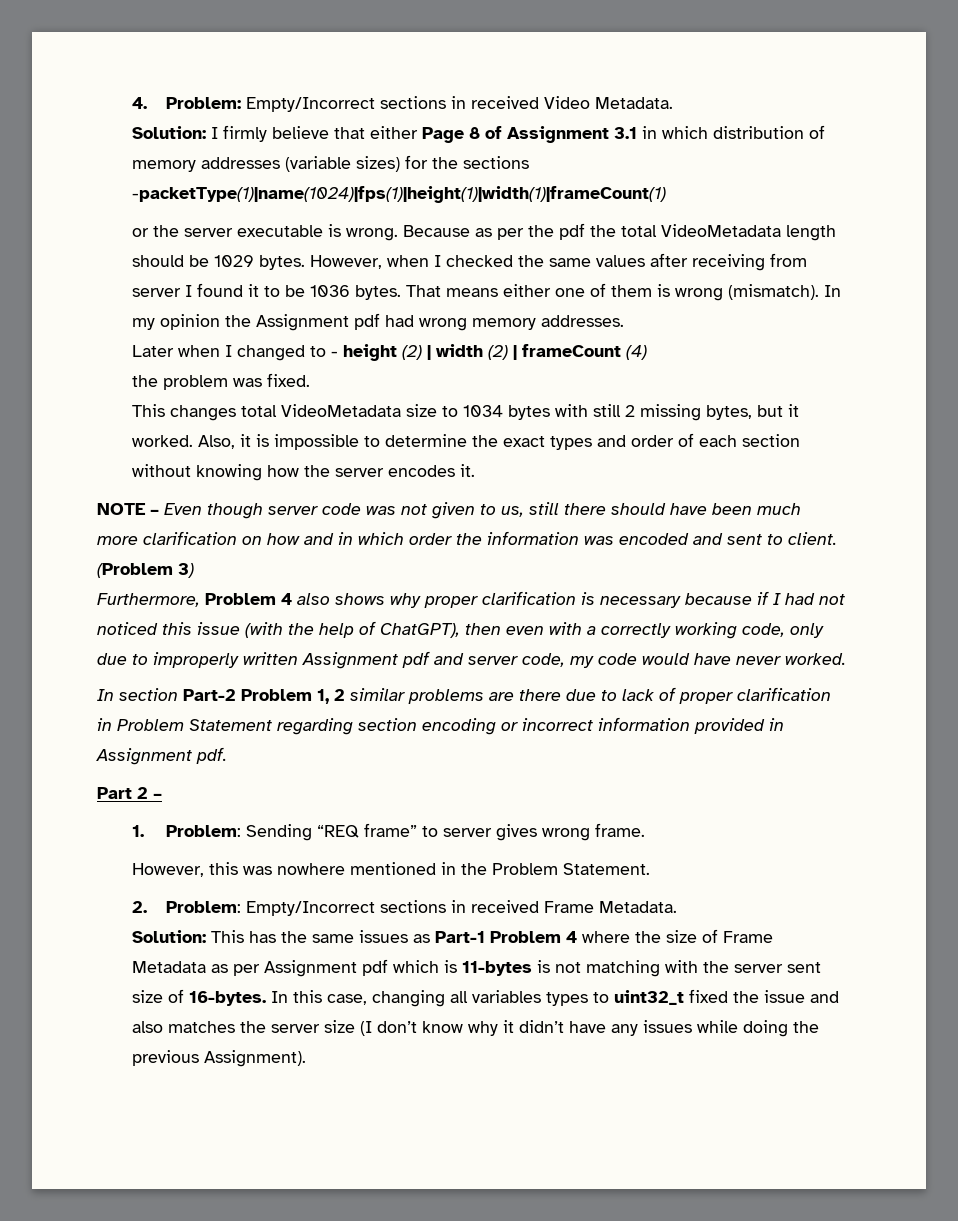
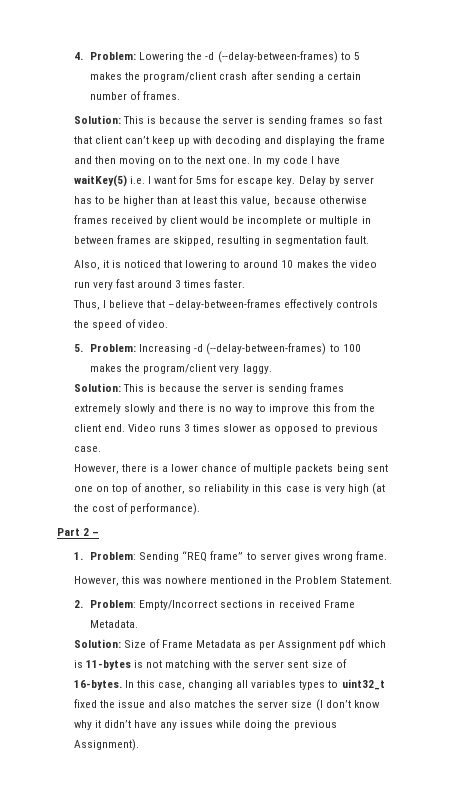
- 4. Problem: Empty/Incorrect sections in received Video Metadata.
- Solution: I firmly believe that either Page 8 of Assignment 3.1 in which distribution of memory addresses (variable sizes) for the sections -packetType(1)|name(1024)|fps(1)|height(1)|width(1)|frameCount(1)
- or the server executable is wrong. Because as per the pdf the total VideoMetadata length should be 1029 bytes. However, when I checked the same values after receiving from server I found it to be 1036 bytes. That means either one of them is wrong (mismatch). In my opinion the Assignment pdf had wrong memory addresses.
- Later when I changed to - height (2) | width (2) | frameCount (4)
- the problem was fixed.
- This changes total VideoMetadata size to 1034 bytes with still 2 missing bytes, but it worked. Also, it is impossible to determine the exact types and order of each section without knowing how the server encodes it.
- NOTE – Even though server code was not given to us, still there should have been much more clarification on how and in which order the information was encoded and sent to client. (Problem 3)
- Furthermore, Problem 4 also shows why proper clarification is necessary because if I had not noticed this issue (with the help of ChatGPT), then even with a correctly working code, only due to improperly written Assignment pdf and server code, my code would have never worked.
- In section Part-2 Problem 1, 2 similar problems are there due to lack of proper clarification in Problem Statement regarding section encoding or incorrect information provided in Assignment pdf.
+ 4. Problem: Lowering the -d (--delay-between-frames) to 5 makes the program/client crash after sending a certain number of frames.
+ Solution: This is because the server is sending frames so fast that client can’t keep up with decoding and displaying the frame and then moving on to the next one. In my code I have waitKey(5) i.e. I want for 5ms for escape key. Delay by server has to be higher than at least this value, because otherwise frames received by client would be incomplete or multiple in between frames are skipped, resulting in segmentation fault.
+ Also, it is noticed that lowering to around 10 makes the video run very fast around 3 times faster.
+ Thus, I believe that –delay-between-frames effectively controls the speed of video.
+ 5. Problem: Increasing -d (--delay-between-frames) to 100 makes the program/client very laggy.
+ Solution: This is because the server is sending frames extremely slowly and there is no way to improve this from the client end. Video runs 3 times slower as opposed to previous case.
+ However, there is a lower chance of multiple packets being sent one on top of another, so reliability in this case is very high (at the cost of performance).
- Solution: This has the same issues as Part-1 Problem 4 where the size of Frame Metadata as per Assignment pdf which is 11-bytes is not matching with the server sent size of 16-bytes.
+ Solution: Size of Frame Metadata as per Assignment pdf which is 11-bytes is not matching with the server sent size of 16-bytes.

